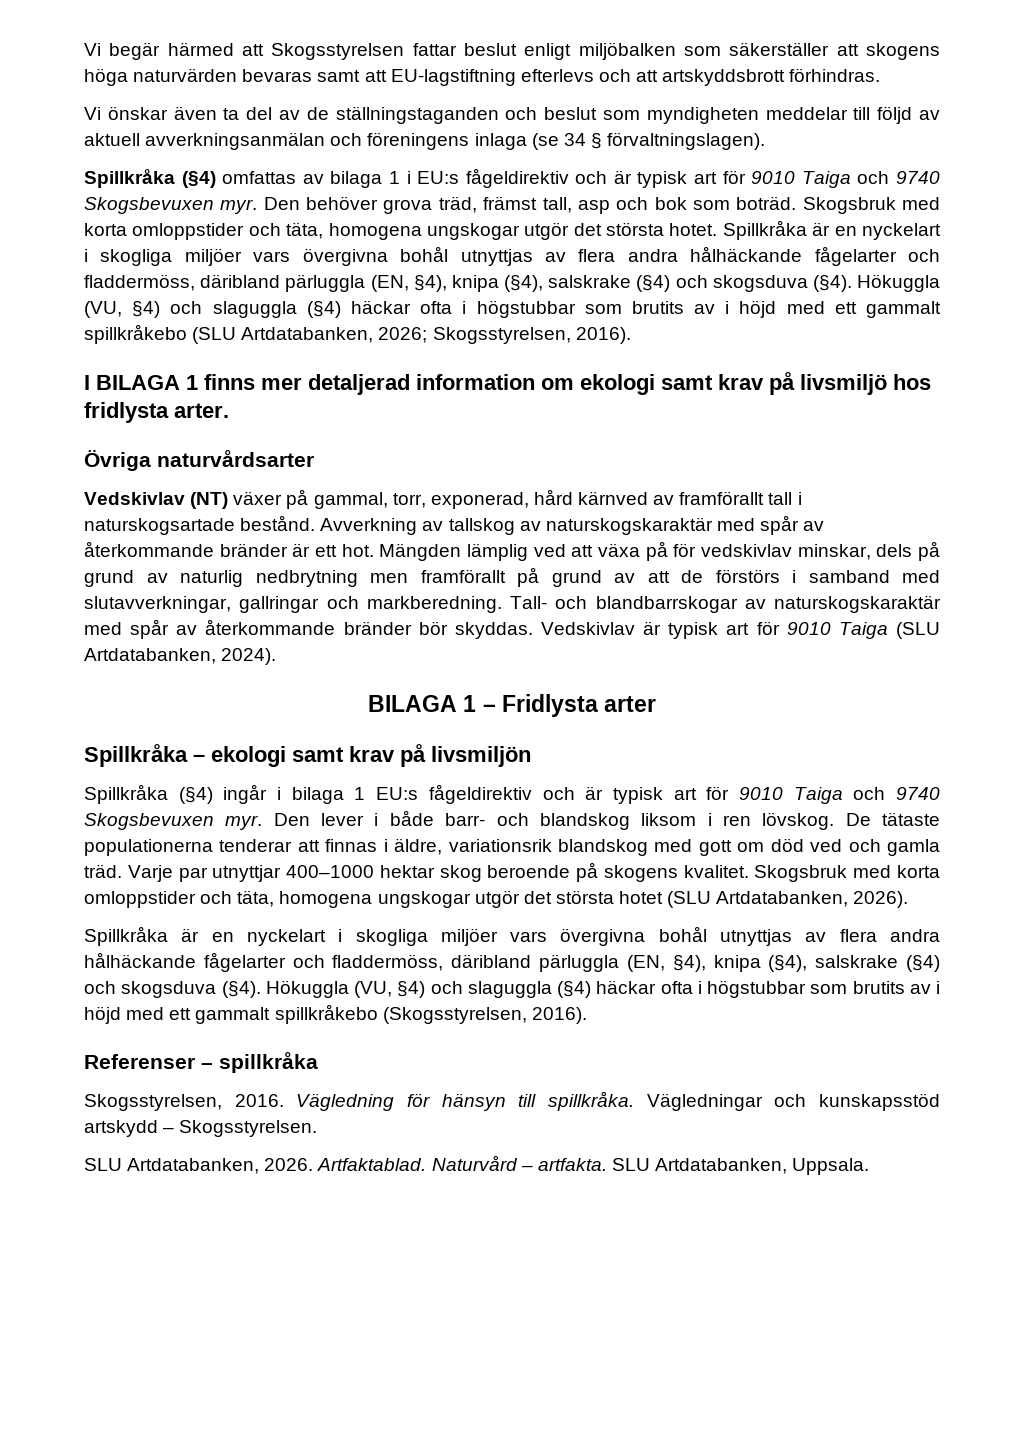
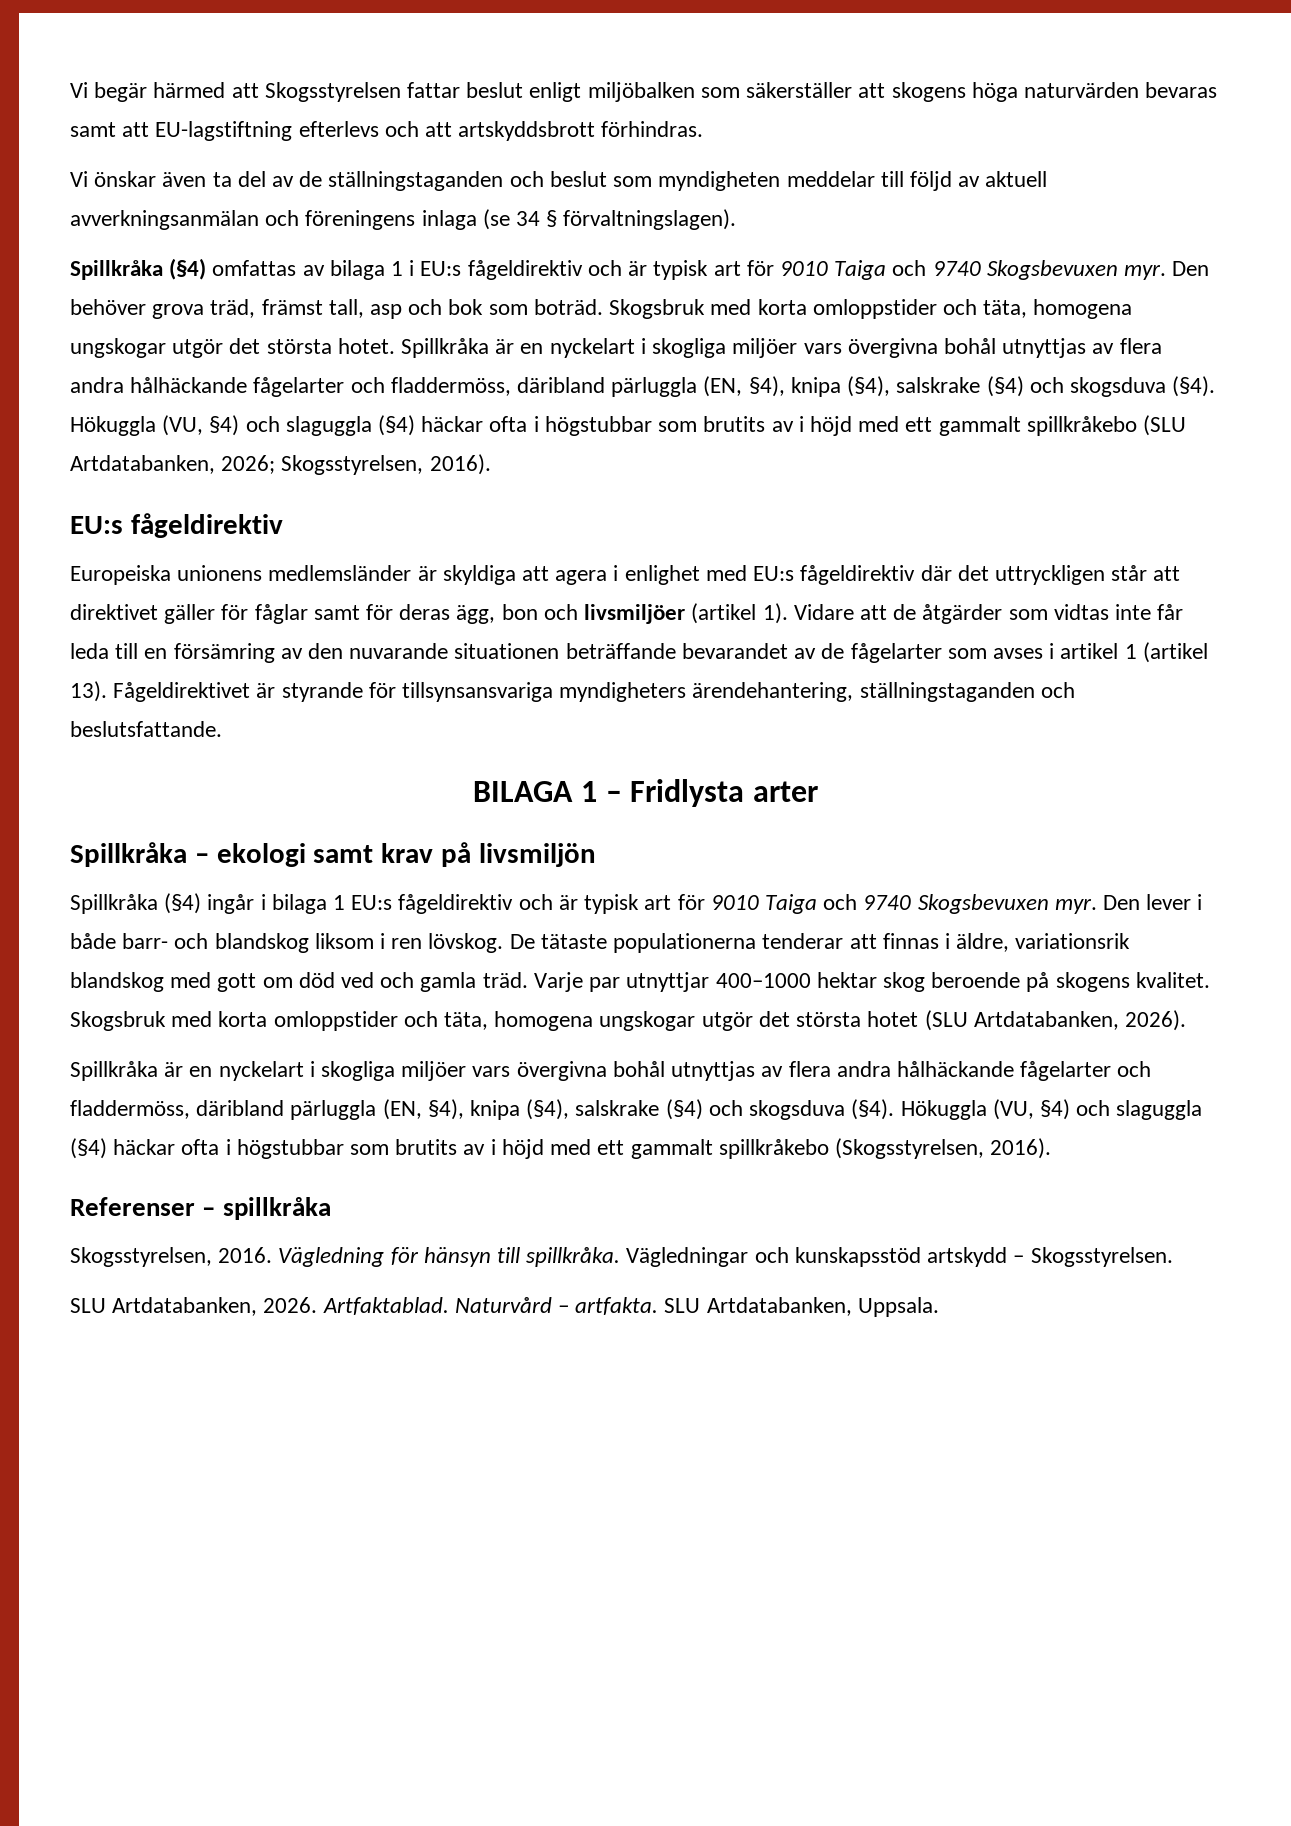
  Hökuggla (VU, §4) och slaguggla (§4) häckar ofta i högstubbar som brutits av i höjd med ett gammalt spillkråkebo (SLU Artdatabanken, 2026; Skogsstyrelsen, 2016).
- I BILAGA 1 finns mer detaljerad information om ekologi samt krav på livsmiljö hos fridlysta arter.
- Övriga naturvårdsarter
- Vedskivlav (NT) växer på gammal, torr, exponerad, hård kärnved av framförallt tall i naturskogsartade bestånd. Avverkning av tallskog av naturskogskaraktär med spår av återkommande bränder är ett hot. Mängden lämplig ved att växa på för vedskivlav minskar, dels på grund av naturlig nedbrytning men framförallt på grund av att de förstörs i samband med slutavverkningar, gallringar och markberedning. Tall- och blandbarrskogar av naturskogskaraktär med spår av återkommande bränder bör skyddas. Vedskivlav är typisk art för 9010 Taiga (SLU Artdatabanken, 2024).
+ EU:s fågeldirektiv
+ Europeiska unionens medlemsländer är skyldiga att agera i enlighet med EU:s fågeldirektiv där det uttryckligen står att direktivet gäller för fåglar samt för deras ägg, bon och livsmiljöer (artikel 1). Vidare att de åtgärder som vidtas inte får leda till en försämring av den nuvarande situationen beträffande bevarandet av de fågelarter som avses i artikel 1 (artikel 13). Fågeldirektivet är styrande för tillsynsansvariga myndigheters ärendehantering, ställningstaganden och beslutsfattande.

